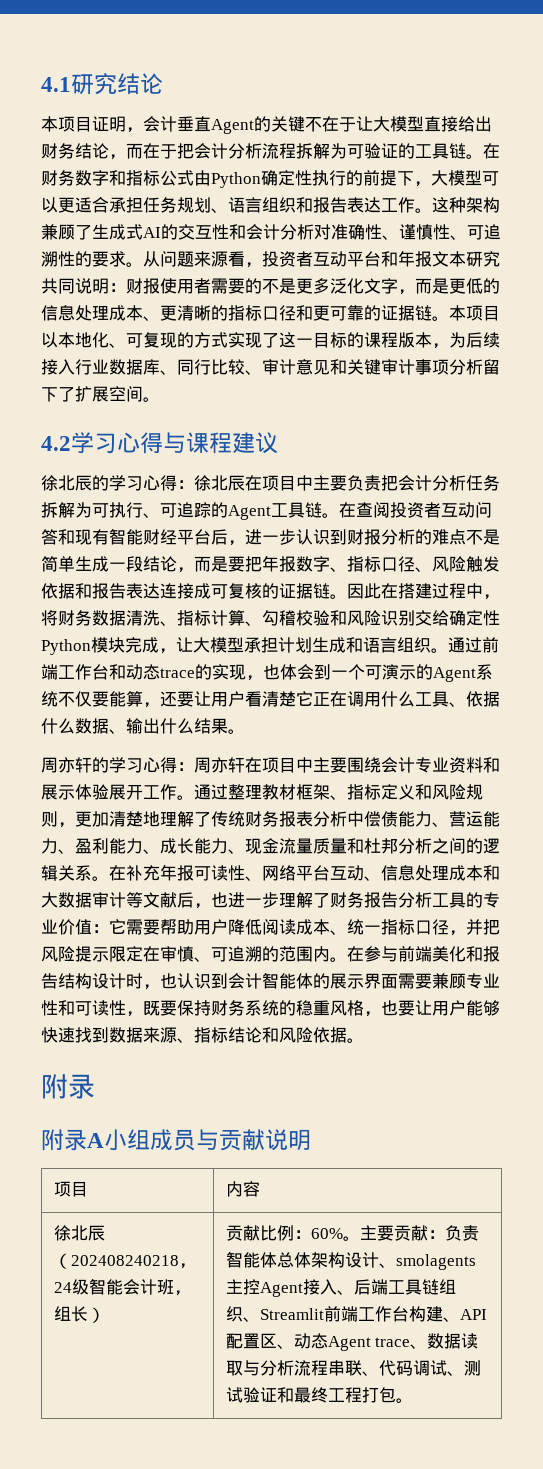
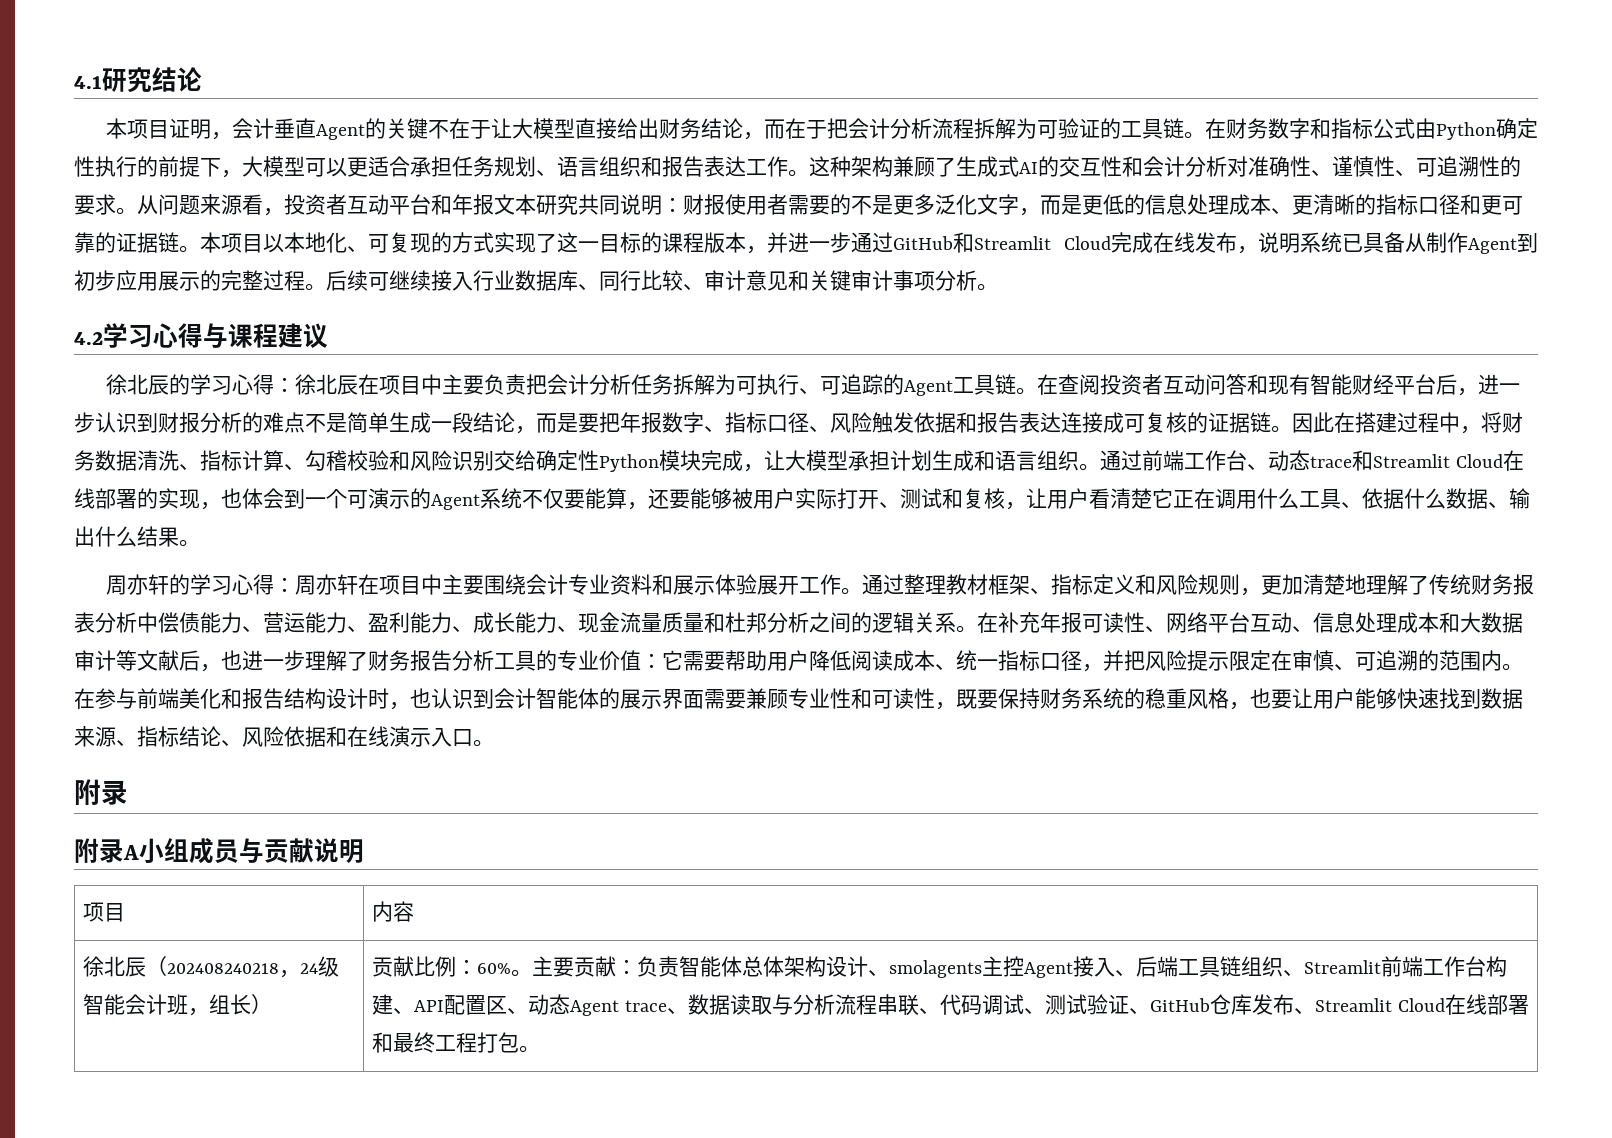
- 本项目以本地化、可复现的方式实现了这一目标的课程版本，为后续接入行业数据库、同行比较、审计意见和关键审计事项分析留下了扩展空间。
+ 本项目以本地化、可复现的方式实现了这一目标的课程版本，并进一步通过GitHub和Streamlit Cloud完成在线发布，说明系统已具备从制作Agent到初步应用展示的完整过程。后续可继续接入行业数据库、同行比较、审计意见和关键审计事项分析。
- 通过前端工作台和动态trace的实现，也体会到一个可演示的Agent系统不仅要能算，还要让用户看清楚它正在调用什么工具、依据什么数据、输出什么结果。
+ 通过前端工作台、动态trace和Streamlit Cloud在线部署的实现，也体会到一个可演示的Agent系统不仅要能算，还要能够被用户实际打开、测试和复核，让用户看清楚它正在调用什么工具、依据什么数据、输出什么结果。
- 在参与前端美化和报告结构设计时，也认识到会计智能体的展示界面需要兼顾专业性和可读性，既要保持财务系统的稳重风格，也要让用户能够快速找到数据来源、指标结论和风险依据。
+ 在参与前端美化和报告结构设计时，也认识到会计智能体的展示界面需要兼顾专业性和可读性，既要保持财务系统的稳重风格，也要让用户能够快速找到数据来源、指标结论、风险依据和在线演示入口。
- 主要贡献：负责智能体总体架构设计、smolagents主控Agent接入、后端工具链组织、Streamlit前端工作台构建、API配置区、动态Agent trace、数据读取与分析流程串联、代码调试、测试验证和最终工程打包。
+ 主要贡献：负责智能体总体架构设计、smolagents主控Agent接入、后端工具链组织、Streamlit前端工作台构建、API配置区、动态Agent trace、数据读取与分析流程串联、代码调试、测试验证、GitHub仓库发布、Streamlit Cloud在线部署和最终工程打包。

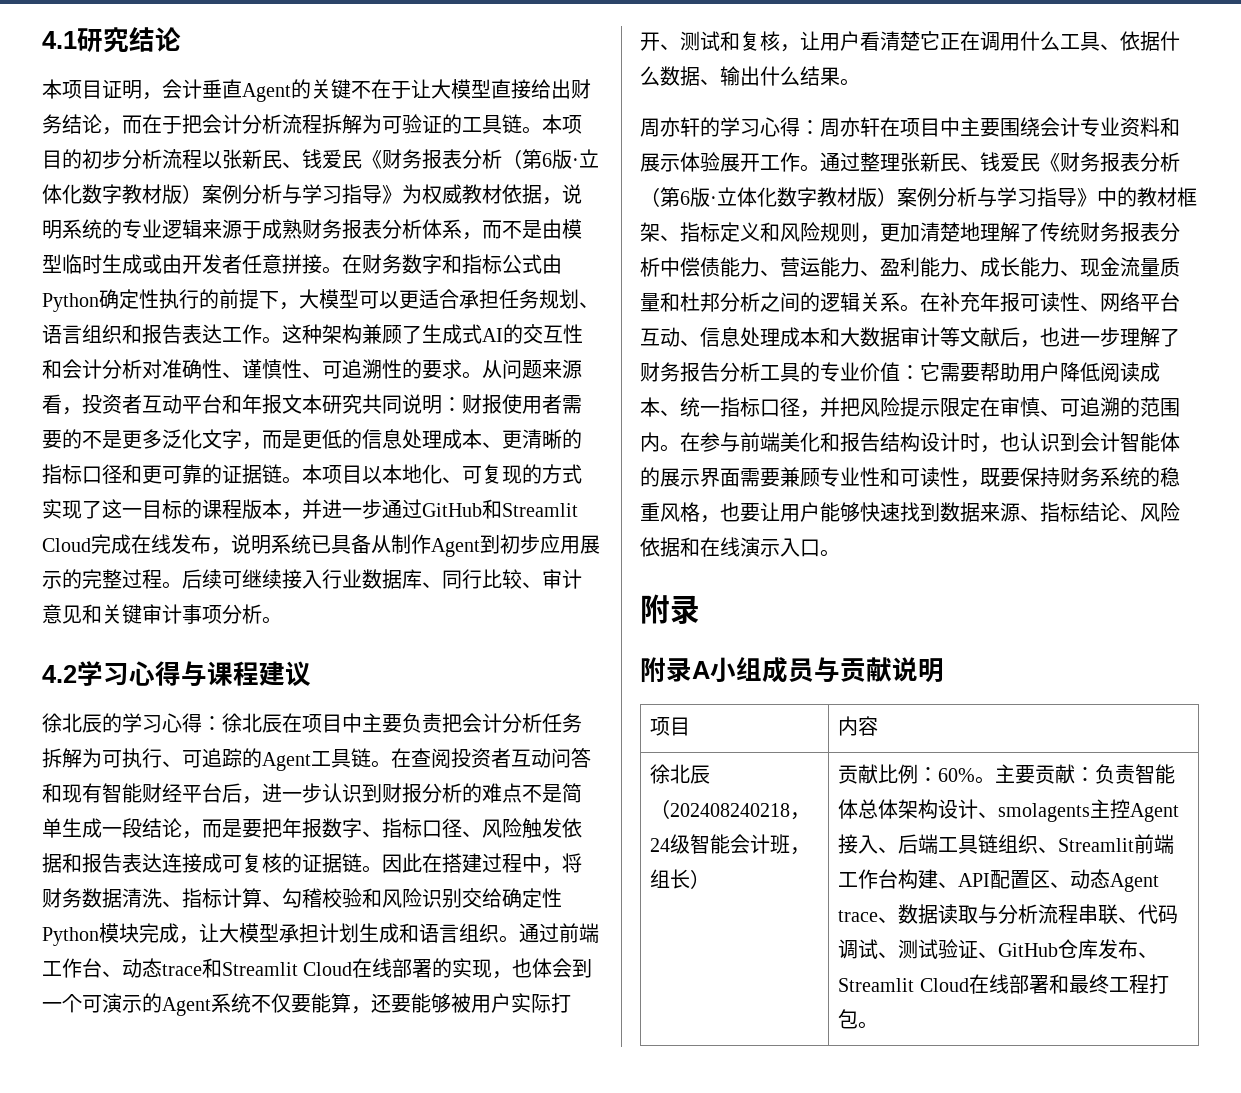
+ 本项目的初步分析流程以张新民、钱爱民《财务报表分析（第6版·立体化数字教材版）案例分析与学习指导》为权威教材依据，说明系统的专业逻辑来源于成熟财务报表分析体系，而不是由模型临时生成或由开发者任意拼接。
- 通过整理教材框架、指标定义和风险规则，更加清楚地理解了传统财务报表分析中偿债能力、营运能力、盈利能力、成长能力、现金流量质量和杜邦分析之间的逻辑关系。
+ 通过整理张新民、钱爱民《财务报表分析（第6版·立体化数字教材版）案例分析与学习指导》中的教材框架、指标定义和风险规则，更加清楚地理解了传统财务报表分析中偿债能力、营运能力、盈利能力、成长能力、现金流量质量和杜邦分析之间的逻辑关系。

